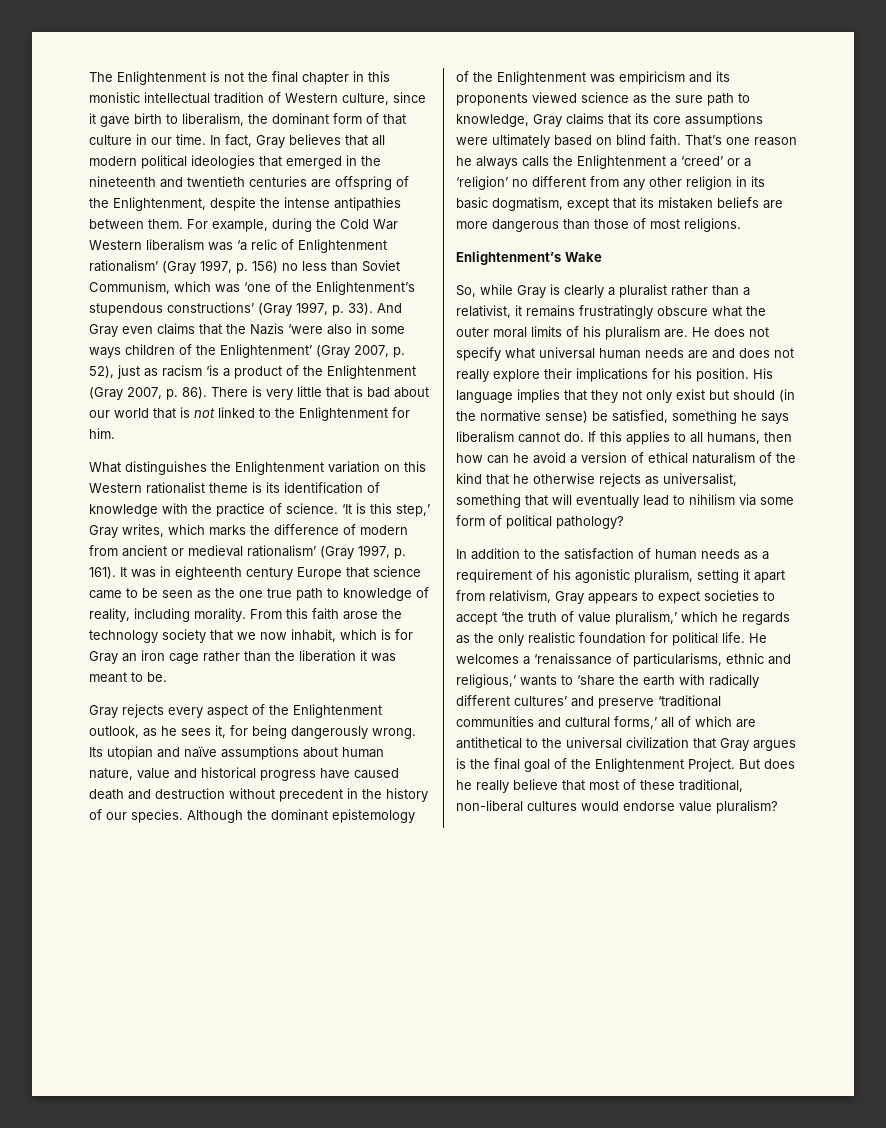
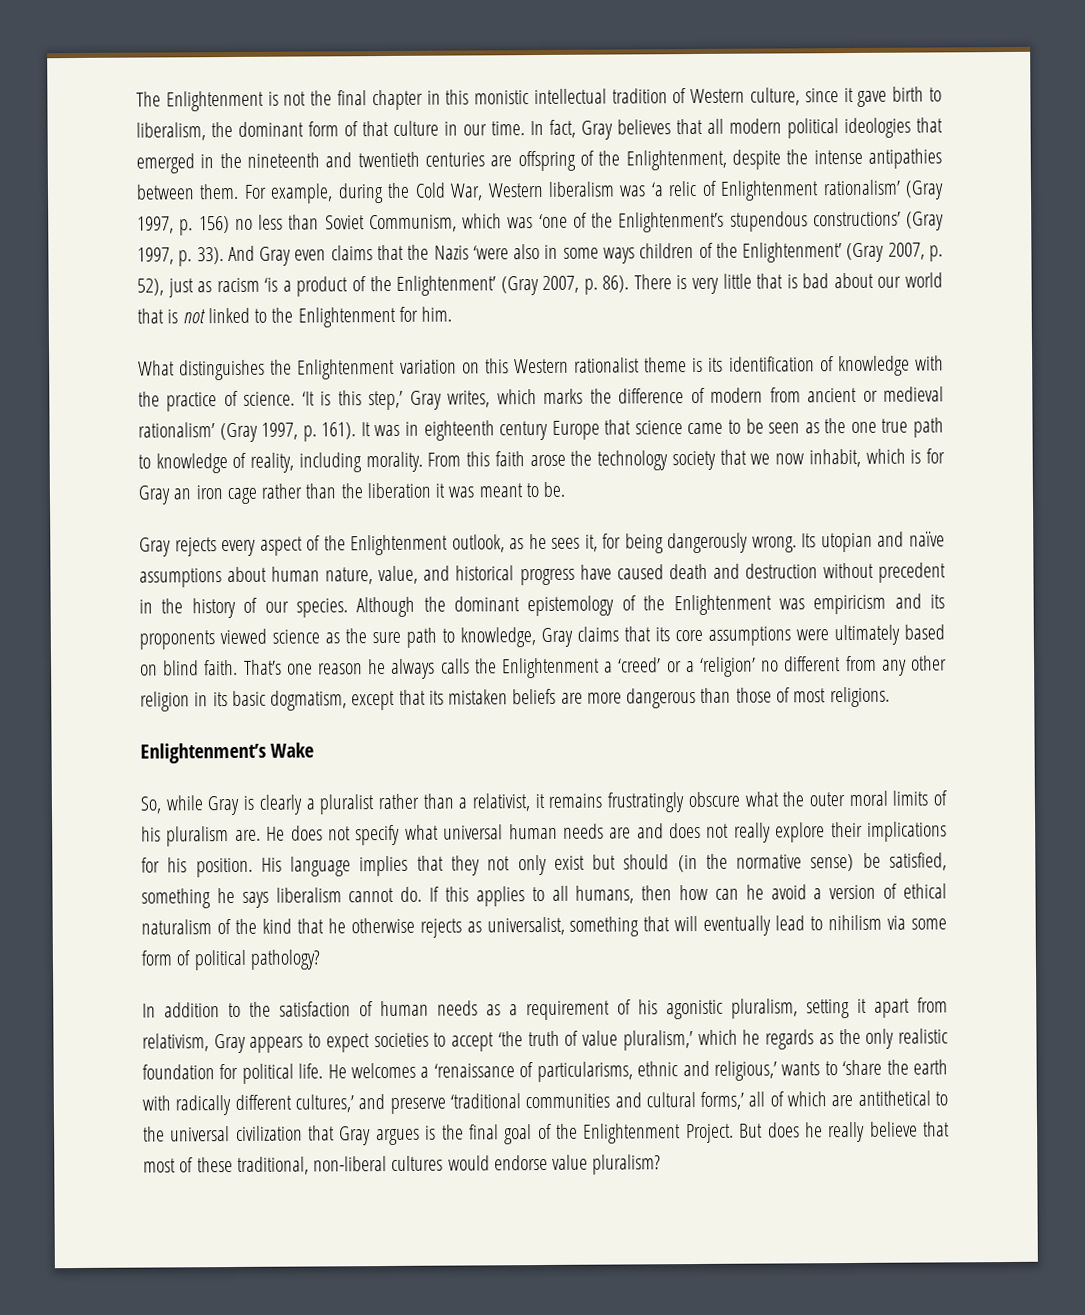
- For example, during the Cold War Western liberalism was ‘a relic of Enlightenment rationalism’ (Gray 1997, p. 156) no less than Soviet Communism, which was ‘one of the Enlightenment’s stupendous constructions’ (Gray 1997, p. 33).
+ For example, during the Cold War, Western liberalism was ‘a relic of Enlightenment rationalism’ (Gray 1997, p. 156) no less than Soviet Communism, which was ‘one of the Enlightenment’s stupendous constructions’ (Gray 1997, p. 33).
- And Gray even claims that the Nazis ‘were also in some ways children of the Enlightenment’ (Gray 2007, p. 52), just as racism ‘is a product of the Enlightenment (Gray 2007, p. 86).
+ And Gray even claims that the Nazis ‘were also in some ways children of the Enlightenment’ (Gray 2007, p. 52), just as racism ‘is a product of the Enlightenment’ (Gray 2007, p. 86).
- Its utopian and naïve assumptions about human nature, value and historical progress have caused death and destruction without precedent in the history of our species.
+ Its utopian and naïve assumptions about human nature, value, and historical progress have caused death and destruction without precedent in the history of our species.
- He welcomes a ‘renaissance of particularisms, ethnic and religious,’ wants to ‘share the earth with radically different cultures’ and preserve ‘traditional communities and cultural forms,’ all of which are antithetical to the universal civilization that Gray argues is the final goal of the Enlightenment Project.
+ He welcomes a ‘renaissance of particularisms, ethnic and religious,’ wants to ‘share the earth with radically different cultures,’ and preserve ‘traditional communities and cultural forms,’ all of which are antithetical to the universal civilization that Gray argues is the final goal of the Enlightenment Project.

